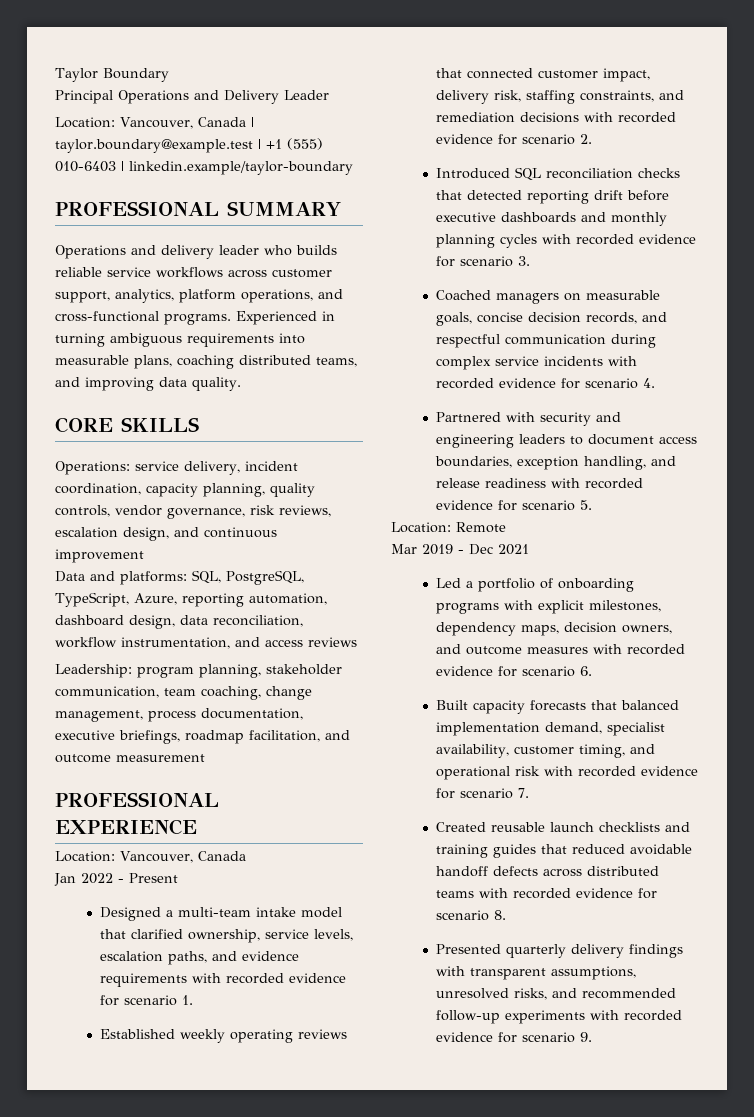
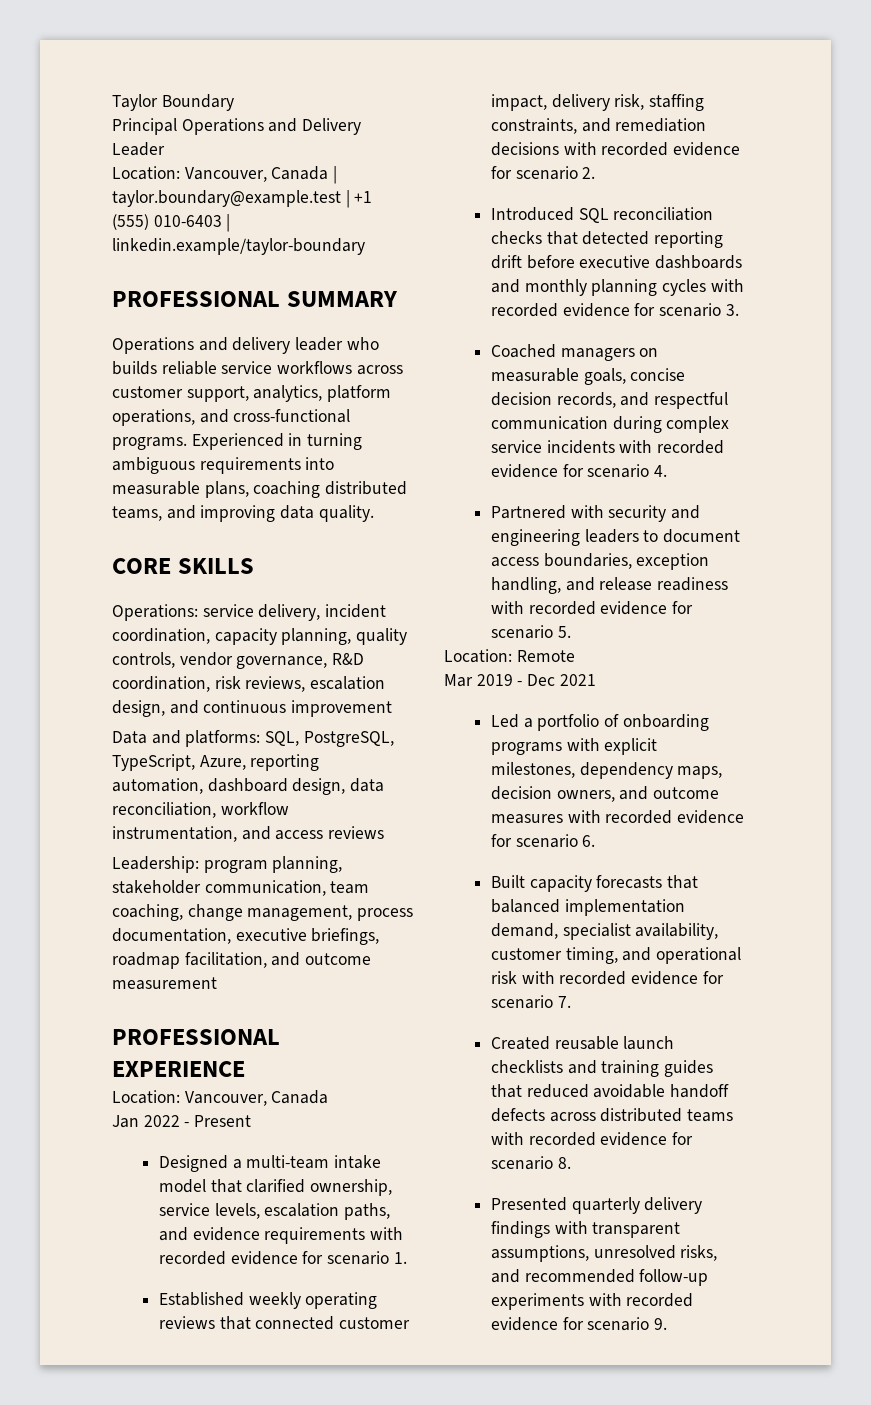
- Operations: service delivery, incident coordination, capacity planning, quality controls, vendor governance, risk reviews, escalation design, and continuous improvement
+ Operations: service delivery, incident coordination, capacity planning, quality controls, vendor governance, R&D coordination, risk reviews, escalation design, and continuous improvement

